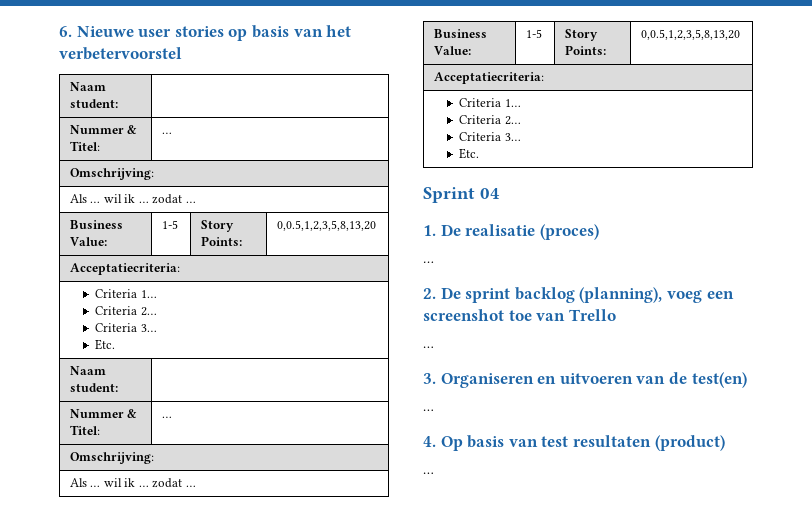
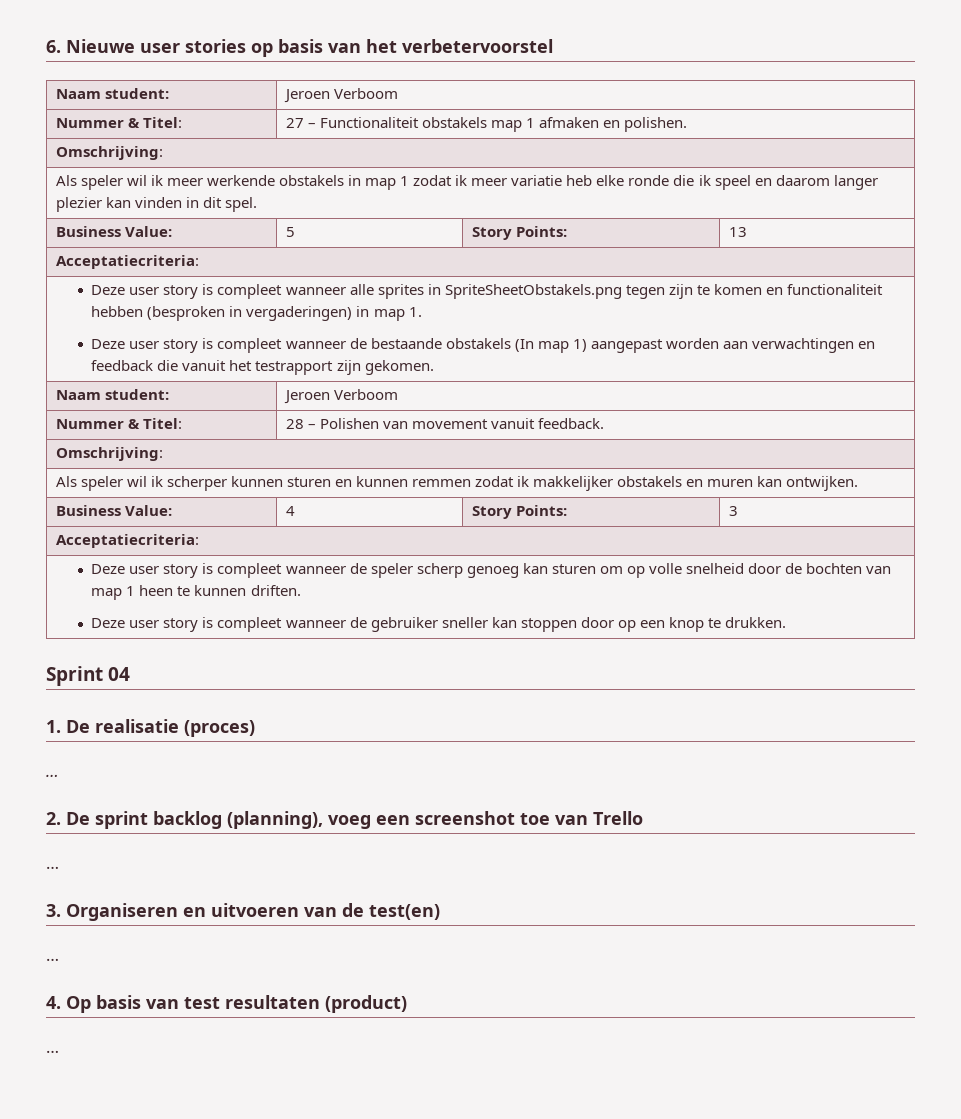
  6. Nieuwe user stories op basis van het verbetervoorstel
- Naam student: |
- Nummer & Titel: | …
+ Naam student: | Jeroen Verboom
+ Nummer & Titel: | 27 – Functionaliteit obstakels map 1 afmaken en polishen.
  Omschrijving:
- Als … wil ik … zodat …
- Business Value: | 1-5 | Story Points: | 0,0.5,1,2,3,5,8,13,20
+ Als speler wil ik meer werkende obstakels in map 1 zodat ik meer variatie heb elke ronde die ik speel en daarom langer plezier kan vinden in dit spel.
+ Business Value: | 5 | Story Points: | 13
  Acceptatiecriteria:
- Criteria 1…
- Criteria 2…
- Criteria 3…
- Etc.
- Naam student: |
- Nummer & Titel: | …
+ Deze user story is compleet wanneer alle sprites in SpriteSheetObstakels.png tegen zijn te komen en functionaliteit hebben (besproken in vergaderingen) in map 1.
+ Deze user story is compleet wanneer de bestaande obstakels (In map 1) aangepast worden aan verwachtingen en feedback die vanuit het testrapport zijn gekomen.
+ Naam student: | Jeroen Verboom
+ Nummer & Titel: | 28 – Polishen van movement vanuit feedback.
  Omschrijving:
- Als … wil ik … zodat …
- Business Value: | 1-5 | Story Points: | 0,0.5,1,2,3,5,8,13,20
+ Als speler wil ik scherper kunnen sturen en kunnen remmen zodat ik makkelijker obstakels en muren kan ontwijken.
+ Business Value: | 4 | Story Points: | 3
  Acceptatiecriteria:
- Criteria 1…
- Criteria 2…
- Criteria 3…
- Etc.
+ Deze user story is compleet wanneer de speler scherp genoeg kan sturen om op volle snelheid door de bochten van map 1 heen te kunnen driften.
+ Deze user story is compleet wanneer de gebruiker sneller kan stoppen door op een knop te drukken.

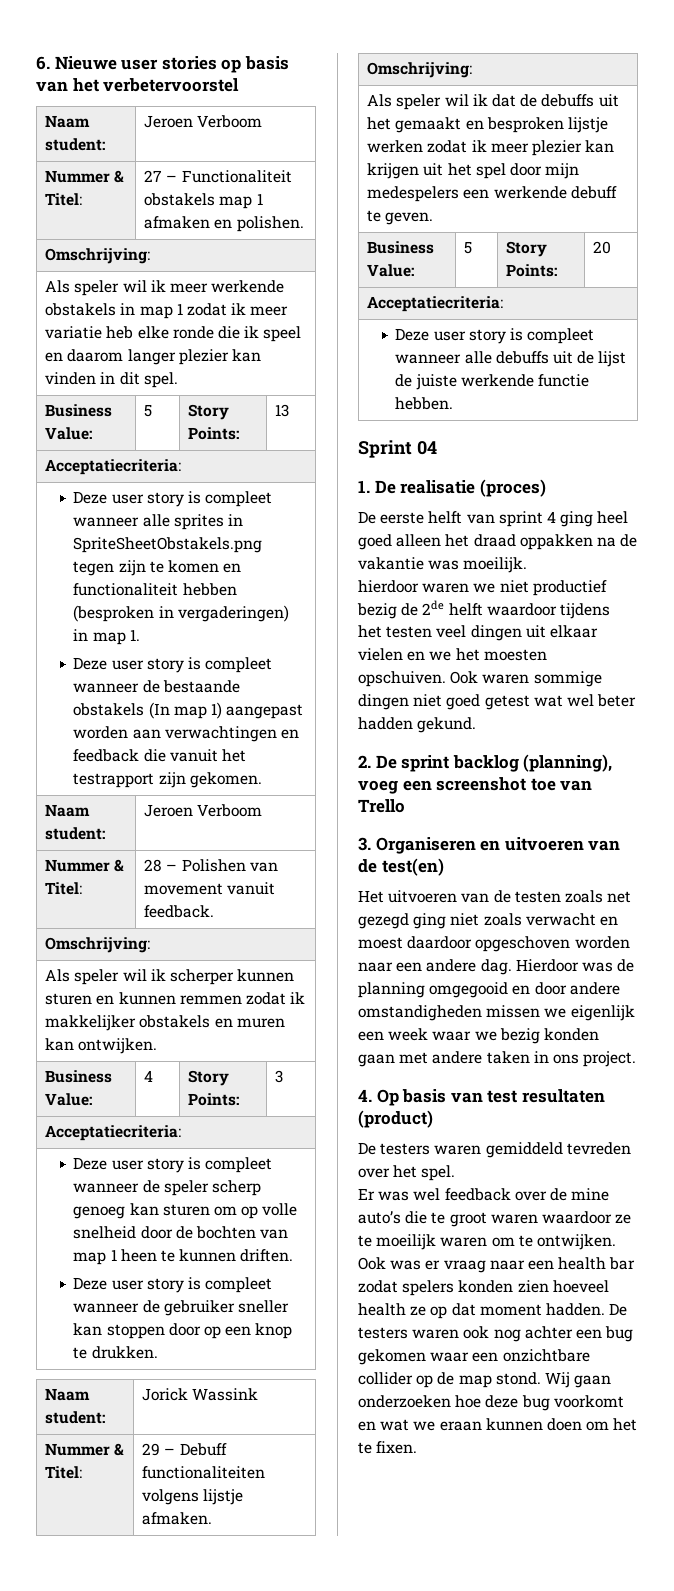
+ Naam student: | Jorick Wassink
+ Nummer & Titel: | 29 – Debuff functionaliteiten volgens lijstje afmaken.
+ Omschrijving:
+ Als speler wil ik dat de debuffs uit het gemaakt en besproken lijstje werken zodat ik meer plezier kan krijgen uit het spel door mijn medespelers een werkende debuff te geven.
+ Business Value: | 5 | Story Points: | 20
+ Acceptatiecriteria:
+ Deze user story is compleet wanneer alle debuffs uit de lijst de juiste werkende functie hebben.
  1. De realisatie (proces)
- …
+ De eerste helft van sprint 4 ging heel goed alleen het draad oppakken na de vakantie was moeilijk.
+ hierdoor waren we niet productief bezig de 2de helft waardoor tijdens het testen veel dingen uit elkaar vielen en we het moesten opschuiven. Ook waren sommige dingen niet goed getest wat wel beter hadden gekund.
  2. De sprint backlog (planning), voeg een screenshot toe van Trello
- …
  3. Organiseren en uitvoeren van de test(en)
- …
+ Het uitvoeren van de testen zoals net gezegd ging niet zoals verwacht en moest daardoor opgeschoven worden naar een andere dag. Hierdoor was de planning omgegooid en door andere omstandigheden missen we eigenlijk een week waar we bezig konden gaan met andere taken in ons project.
  4. Op basis van test resultaten (product)
- …
+ De testers waren gemiddeld tevreden over het spel.
+ Er was wel feedback over de mine auto’s die te groot waren waardoor ze te moeilijk waren om te ontwijken. Ook was er vraag naar een health bar zodat spelers konden zien hoeveel health ze op dat moment hadden. De testers waren ook nog achter een bug gekomen waar een onzichtbare collider op de map stond. Wij gaan onderzoeken hoe deze bug voorkomt en wat we eraan kunnen doen om het te fixen.

